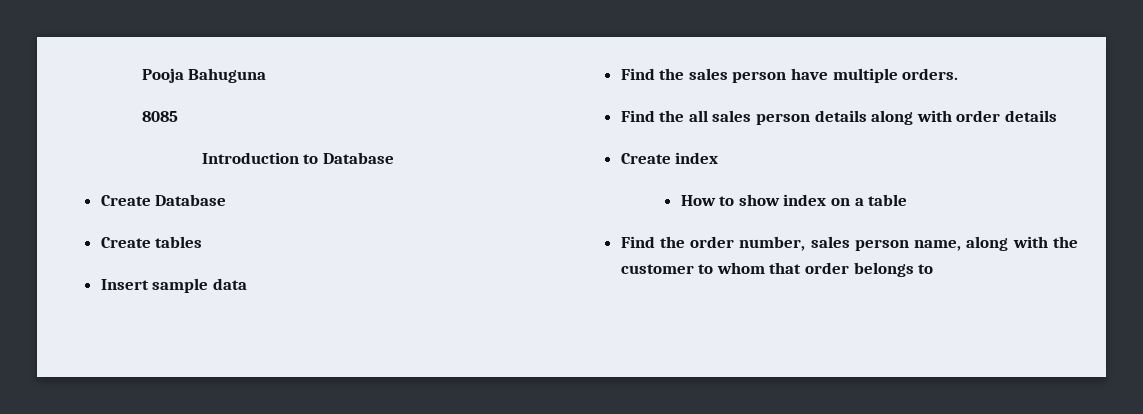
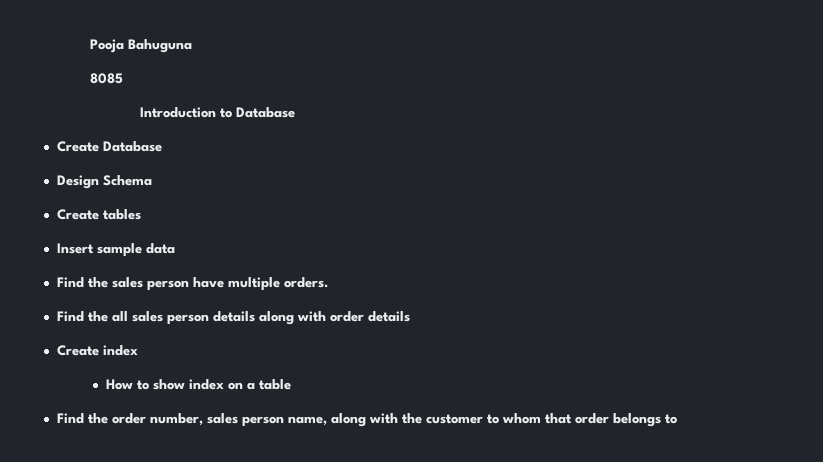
+ Design Schema

